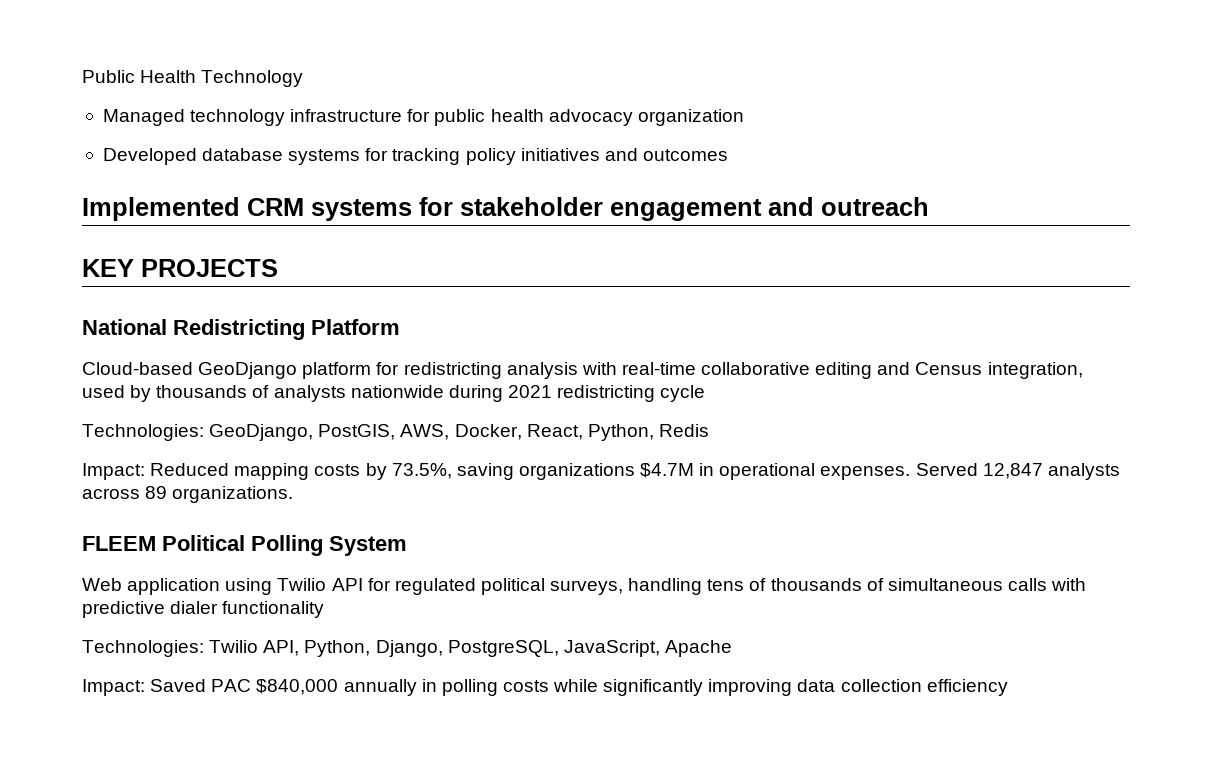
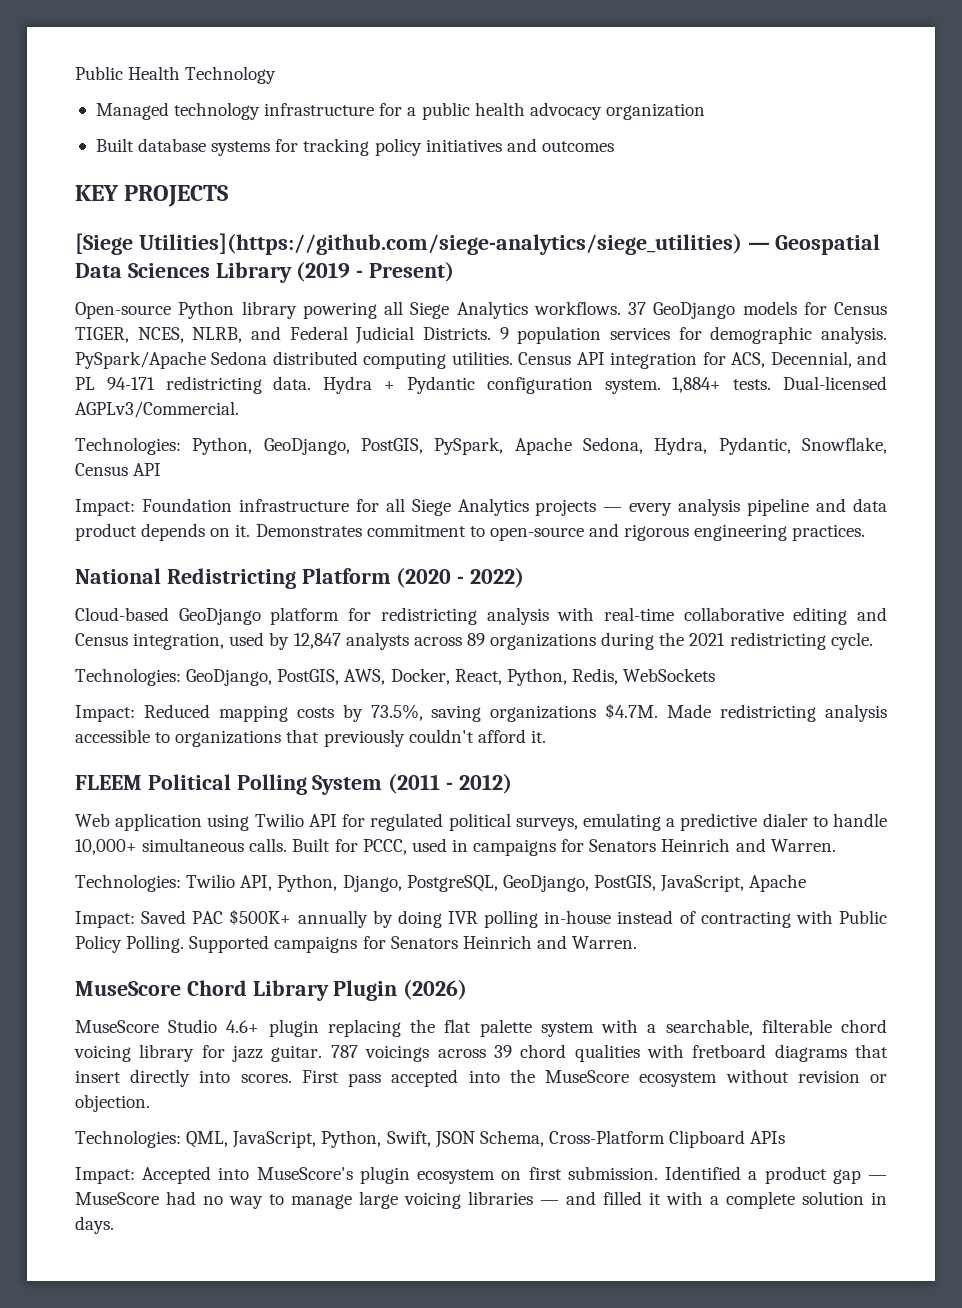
- Managed technology infrastructure for public health advocacy organization
+ Managed technology infrastructure for a public health advocacy organization
- Developed database systems for tracking policy initiatives and outcomes
+ Built database systems for tracking policy initiatives and outcomes
- Implemented CRM systems for stakeholder engagement and outreach
  KEY PROJECTS
+ [Siege Utilities](https://github.com/siege-analytics/siege_utilities) — Geospatial Data Sciences Library (2019 - Present)
+ Open-source Python library powering all Siege Analytics workflows. 37 GeoDjango models for Census TIGER, NCES, NLRB, and Federal Judicial Districts. 9 population services for demographic analysis. PySpark/Apache Sedona distributed computing utilities. Census API integration for ACS, Decennial, and PL 94-171 redistricting data. Hydra + Pydantic configuration system. 1,884+ tests. Dual-licensed AGPLv3/Commercial.
+ Technologies: Python, GeoDjango, PostGIS, PySpark, Apache Sedona, Hydra, Pydantic, Snowflake, Census API
+ Impact: Foundation infrastructure for all Siege Analytics projects — every analysis pipeline and data product depends on it. Demonstrates commitment to open-source and rigorous engineering practices.
- National Redistricting Platform
+ National Redistricting Platform (2020 - 2022)
- Cloud-based GeoDjango platform for redistricting analysis with real-time collaborative editing and Census integration, used by thousands of analysts nationwide during 2021 redistricting cycle
+ Cloud-based GeoDjango platform for redistricting analysis with real-time collaborative editing and Census integration, used by 12,847 analysts across 89 organizations during the 2021 redistricting cycle.
- Technologies: GeoDjango, PostGIS, AWS, Docker, React, Python, Redis
+ Technologies: GeoDjango, PostGIS, AWS, Docker, React, Python, Redis, WebSockets
- Impact: Reduced mapping costs by 73.5%, saving organizations $4.7M in operational expenses. Served 12,847 analysts across 89 organizations.
+ Impact: Reduced mapping costs by 73.5%, saving organizations $4.7M. Made redistricting analysis accessible to organizations that previously couldn't afford it.
- FLEEM Political Polling System
+ FLEEM Political Polling System (2011 - 2012)
- Web application using Twilio API for regulated political surveys, handling tens of thousands of simultaneous calls with predictive dialer functionality
+ Web application using Twilio API for regulated political surveys, emulating a predictive dialer to handle 10,000+ simultaneous calls. Built for PCCC, used in campaigns for Senators Heinrich and Warren.
- Technologies: Twilio API, Python, Django, PostgreSQL, JavaScript, Apache
+ Technologies: Twilio API, Python, Django, PostgreSQL, GeoDjango, PostGIS, JavaScript, Apache
- Impact: Saved PAC $840,000 annually in polling costs while significantly improving data collection efficiency
+ Impact: Saved PAC $500K+ annually by doing IVR polling in-house instead of contracting with Public Policy Polling. Supported campaigns for Senators Heinrich and Warren.
+ MuseScore Chord Library Plugin (2026)
+ MuseScore Studio 4.6+ plugin replacing the flat palette system with a searchable, filterable chord voicing library for jazz guitar. 787 voicings across 39 chord qualities with fretboard diagrams that insert directly into scores. First pass accepted into the MuseScore ecosystem without revision or objection.
+ Technologies: QML, JavaScript, Python, Swift, JSON Schema, Cross-Platform Clipboard APIs
+ Impact: Accepted into MuseScore's plugin ecosystem on first submission. Identified a product gap — MuseScore had no way to manage large voicing libraries — and filled it with a complete solution in days.

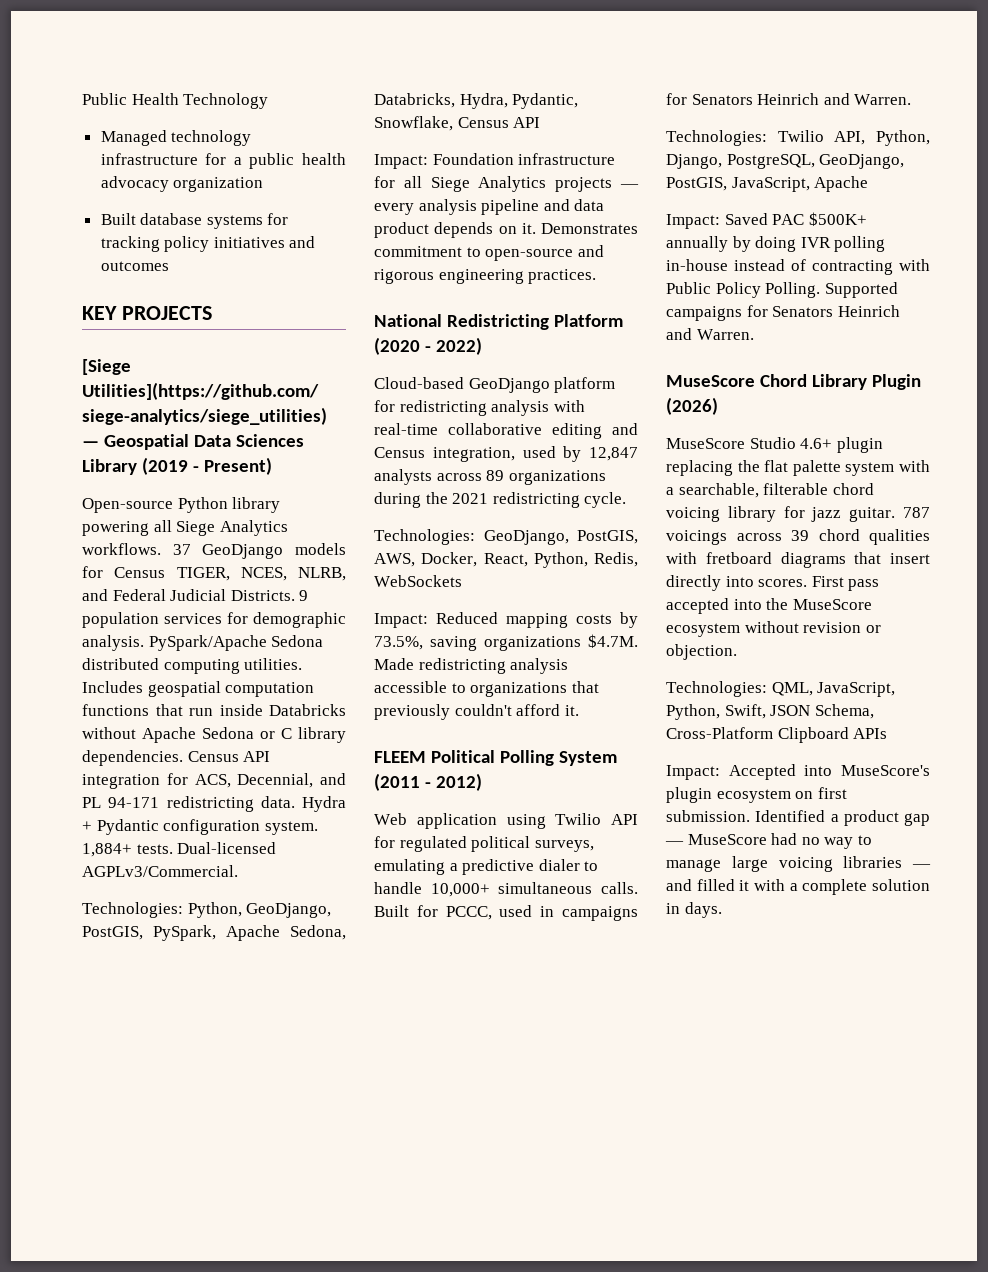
+ Includes geospatial computation functions that run inside Databricks without Apache Sedona or C library dependencies.
- Technologies: Python, GeoDjango, PostGIS, PySpark, Apache Sedona, Hydra, Pydantic, Snowflake, Census API
+ Technologies: Python, GeoDjango, PostGIS, PySpark, Apache Sedona, Databricks, Hydra, Pydantic, Snowflake, Census API

